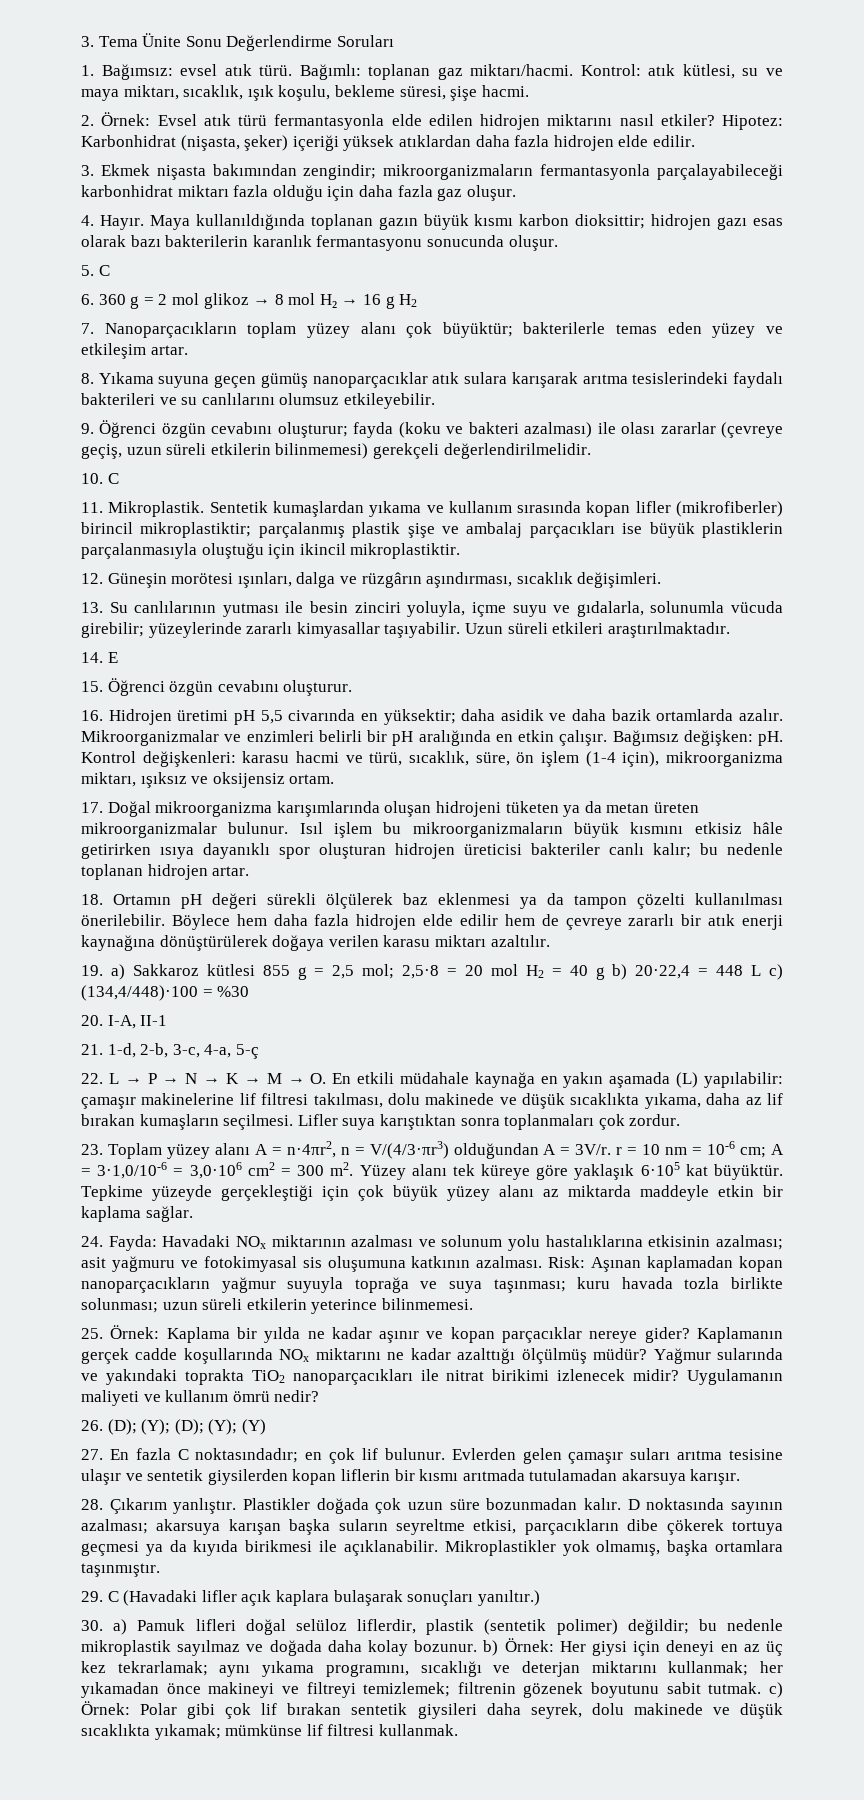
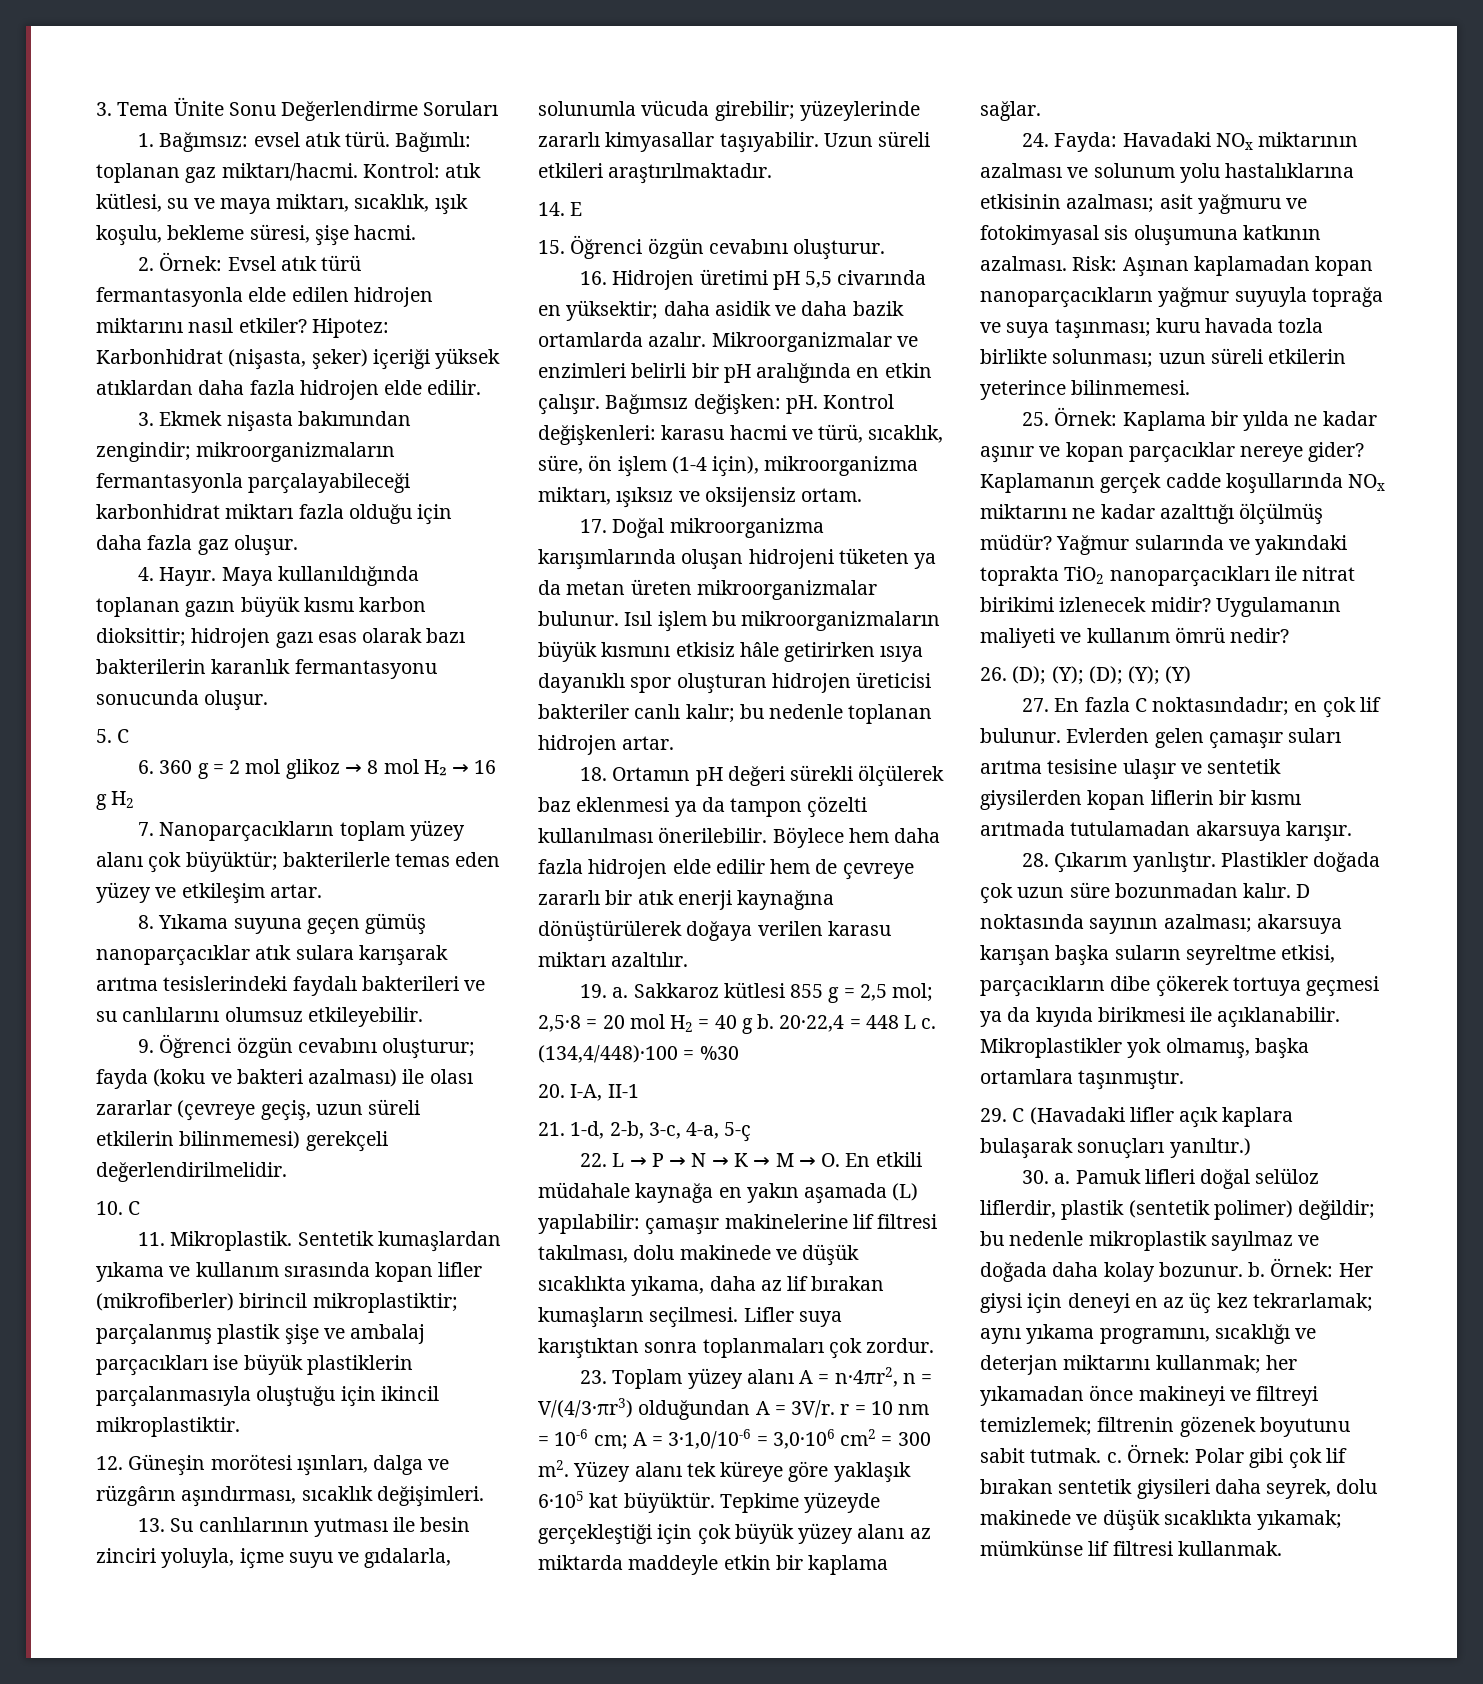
- 19. a) Sakkaroz kütlesi 855 g = 2,5 mol; 2,5·8 = 20 mol H2 = 40 g b) 20·22,4 = 448 L c) (134,4/448)·100 = %30
+ 19. a. Sakkaroz kütlesi 855 g = 2,5 mol; 2,5·8 = 20 mol H2 = 40 g b. 20·22,4 = 448 L c. (134,4/448)·100 = %30
- 30. a) Pamuk lifleri doğal selüloz liflerdir, plastik (sentetik polimer) değildir;
+ 30. a. Pamuk lifleri doğal selüloz liflerdir, plastik (sentetik polimer) değildir;
- bu nedenle mikroplastik sayılmaz ve doğada daha kolay bozunur. b) Örnek:
+ bu nedenle mikroplastik sayılmaz ve doğada daha kolay bozunur. b. Örnek:
- filtrenin gözenek boyutunu sabit tutmak. c) Örnek:
+ filtrenin gözenek boyutunu sabit tutmak. c. Örnek:

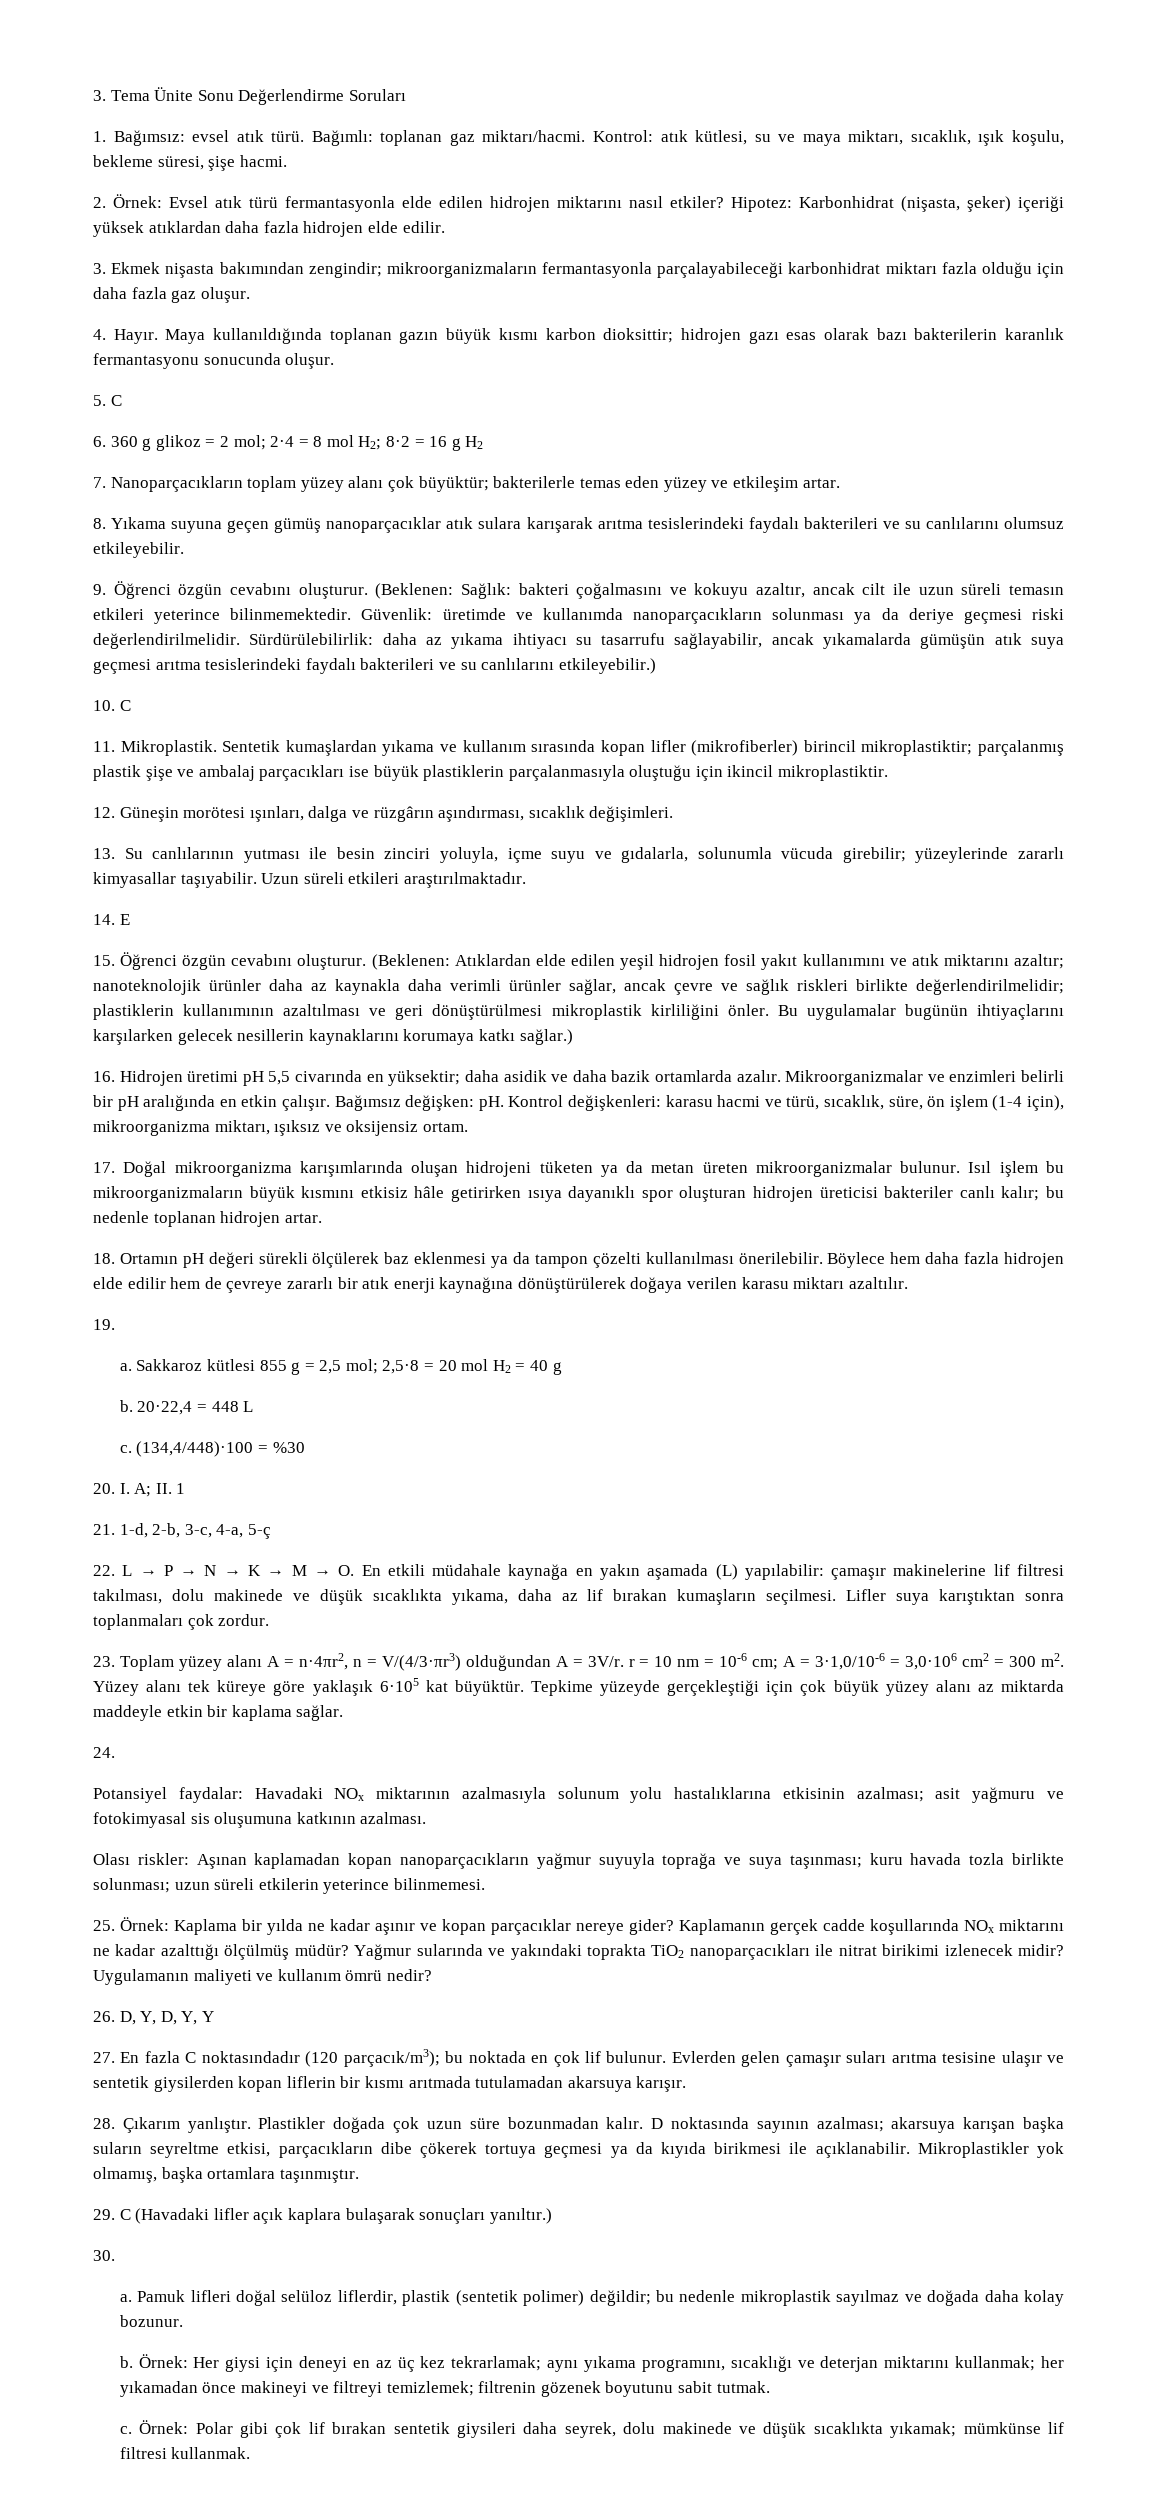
- 6. 360 g = 2 mol glikoz → 8 mol H₂ → 16 g H2
+ 6. 360 g glikoz = 2 mol; 2·4 = 8 mol H2; 8·2 = 16 g H2
- 9. Öğrenci özgün cevabını oluşturur; fayda (koku ve bakteri azalması) ile olası zararlar (çevreye geçiş, uzun süreli etkilerin bilinmemesi) gerekçeli değerlendirilmelidir.
+ 9. Öğrenci özgün cevabını oluşturur. (Beklenen: Sağlık: bakteri çoğalmasını ve kokuyu azaltır, ancak cilt ile uzun süreli temasın etkileri yeterince bilinmemektedir. Güvenlik: üretimde ve kullanımda nanoparçacıkların solunması ya da deriye geçmesi riski değerlendirilmelidir. Sürdürülebilirlik: daha az yıkama ihtiyacı su tasarrufu sağlayabilir, ancak yıkamalarda gümüşün atık suya geçmesi arıtma tesislerindeki faydalı bakterileri ve su canlılarını etkileyebilir.)
+ (Beklenen: Atıklardan elde edilen yeşil hidrojen fosil yakıt kullanımını ve atık miktarını azaltır; nanoteknolojik ürünler daha az kaynakla daha verimli ürünler sağlar, ancak çevre ve sağlık riskleri birlikte değerlendirilmelidir; plastiklerin kullanımının azaltılması ve geri dönüştürülmesi mikroplastik kirliliğini önler. Bu uygulamalar bugünün ihtiyaçlarını karşılarken gelecek nesillerin kaynaklarını korumaya katkı sağlar.)
- 19. a.
+ 19.
+ a.
- Sakkaroz kütlesi 855 g = 2,5 mol; 2,5·8 = 20 mol H2 = 40 g b.
+ Sakkaroz kütlesi 855 g = 2,5 mol; 2,5·8 = 20 mol H2 = 40 g
+ b.
- 20·22,4 = 448 L c.
+ 20·22,4 = 448 L
+ c.
- 20. I-A, II-1
+ 20. I. A; II. 1
- 24. Fayda: Havadaki NOx miktarının azalması ve solunum yolu hastalıklarına etkisinin azalması; asit yağmuru ve fotokimyasal sis oluşumuna katkının azalması. Risk: Aşınan kaplamadan kopan nanoparçacıkların yağmur suyuyla toprağa ve suya taşınması; kuru havada tozla birlikte solunması; uzun süreli etkilerin yeterince bilinmemesi.
+ 24.
+ Potansiyel faydalar: Havadaki NOx miktarının azalmasıyla solunum yolu hastalıklarına etkisinin azalması; asit yağmuru ve fotokimyasal sis oluşumuna katkının azalması.
+ Olası riskler: Aşınan kaplamadan kopan nanoparçacıkların yağmur suyuyla toprağa ve suya taşınması; kuru havada tozla birlikte solunması; uzun süreli etkilerin yeterince bilinmemesi.
- 26. (D); (Y); (D); (Y); (Y)
+ 26. D, Y, D, Y, Y
- 27. En fazla C noktasındadır; en çok lif bulunur.
+ 27. En fazla C noktasındadır (120 parçacık/m3); bu noktada en çok lif bulunur.
- 30. a.
+ 30.
+ a.
- Pamuk lifleri doğal selüloz liflerdir, plastik (sentetik polimer) değildir; bu nedenle mikroplastik sayılmaz ve doğada daha kolay bozunur. b.
+ Pamuk lifleri doğal selüloz liflerdir, plastik (sentetik polimer) değildir; bu nedenle mikroplastik sayılmaz ve doğada daha kolay bozunur.
+ b.
- Örnek: Her giysi için deneyi en az üç kez tekrarlamak; aynı yıkama programını, sıcaklığı ve deterjan miktarını kullanmak; her yıkamadan önce makineyi ve filtreyi temizlemek; filtrenin gözenek boyutunu sabit tutmak. c.
+ Örnek: Her giysi için deneyi en az üç kez tekrarlamak; aynı yıkama programını, sıcaklığı ve deterjan miktarını kullanmak; her yıkamadan önce makineyi ve filtreyi temizlemek; filtrenin gözenek boyutunu sabit tutmak.
+ c.

